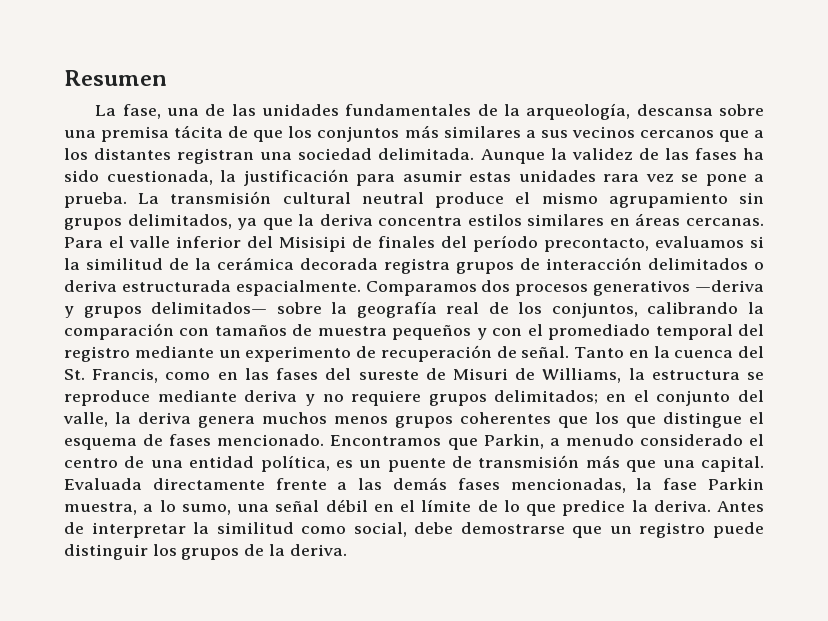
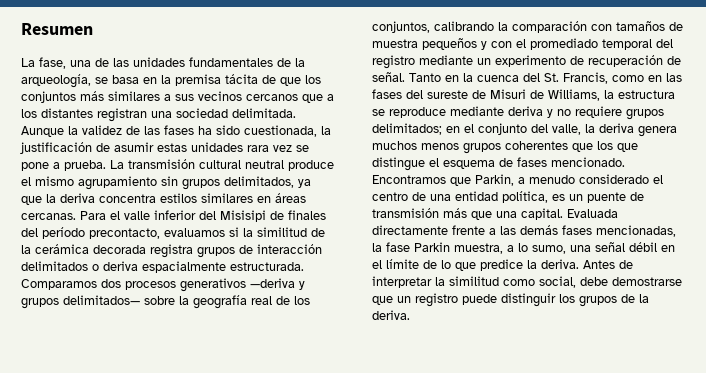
- La fase, una de las unidades fundamentales de la arqueología, descansa sobre una premisa tácita de que los conjuntos más similares a sus vecinos cercanos que a los distantes registran una sociedad delimitada.
+ La fase, una de las unidades fundamentales de la arqueología, se basa en la premisa tácita de que los conjuntos más similares a sus vecinos cercanos que a los distantes registran una sociedad delimitada.
- Aunque la validez de las fases ha sido cuestionada, la justificación para asumir estas unidades rara vez se pone a prueba.
+ Aunque la validez de las fases ha sido cuestionada, la justificación de asumir estas unidades rara vez se pone a prueba.
- Para el valle inferior del Misisipi de finales del período precontacto, evaluamos si la similitud de la cerámica decorada registra grupos de interacción delimitados o deriva estructurada espacialmente.
+ Para el valle inferior del Misisipi de finales del período precontacto, evaluamos si la similitud de la cerámica decorada registra grupos de interacción delimitados o deriva espacialmente estructurada.

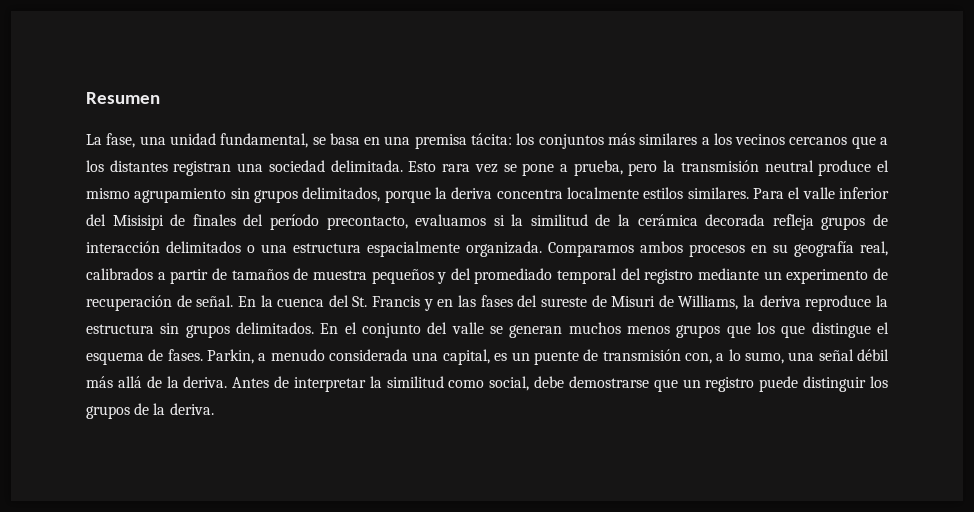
- La fase, una de las unidades fundamentales de la arqueología, se basa en la premisa tácita de que los conjuntos más similares a sus vecinos cercanos que a los distantes registran una sociedad delimitada.
+ La fase, una unidad fundamental, se basa en una premisa tácita: los conjuntos más similares a los vecinos cercanos que a los distantes registran una sociedad delimitada.
- Aunque la validez de las fases ha sido cuestionada, la justificación de asumir estas unidades rara vez se pone a prueba. La transmisión cultural neutral produce el mismo agrupamiento sin grupos delimitados, ya que la deriva concentra estilos similares en áreas cercanas.
+ Esto rara vez se pone a prueba, pero la transmisión neutral produce el mismo agrupamiento sin grupos delimitados, porque la deriva concentra localmente estilos similares.
- Para el valle inferior del Misisipi de finales del período precontacto, evaluamos si la similitud de la cerámica decorada registra grupos de interacción delimitados o deriva espacialmente estructurada. Comparamos dos procesos generativos —deriva y grupos delimitados— sobre la geografía real de los conjuntos, calibrando la comparación con tamaños de muestra pequeños y con el promediado temporal del registro mediante un experimento de recuperación de señal.
+ Para el valle inferior del Misisipi de finales del período precontacto, evaluamos si la similitud de la cerámica decorada refleja grupos de interacción delimitados o una estructura espacialmente organizada. Comparamos ambos procesos en su geografía real, calibrados a partir de tamaños de muestra pequeños y del promediado temporal del registro mediante un experimento de recuperación de señal.
- Tanto en la cuenca del St. Francis, como en las fases del sureste de Misuri de Williams, la estructura se reproduce mediante deriva y no requiere grupos delimitados; en el conjunto del valle, la deriva genera muchos menos grupos coherentes que los que distingue el esquema de fases mencionado. Encontramos que Parkin, a menudo considerado el centro de una entidad política, es un puente de transmisión más que una capital. Evaluada directamente frente a las demás fases mencionadas, la fase Parkin muestra, a lo sumo, una señal débil en el límite de lo que predice la deriva.
+ En la cuenca del St. Francis y en las fases del sureste de Misuri de Williams, la deriva reproduce la estructura sin grupos delimitados. En el conjunto del valle se generan muchos menos grupos que los que distingue el esquema de fases. Parkin, a menudo considerada una capital, es un puente de transmisión con, a lo sumo, una señal débil más allá de la deriva.

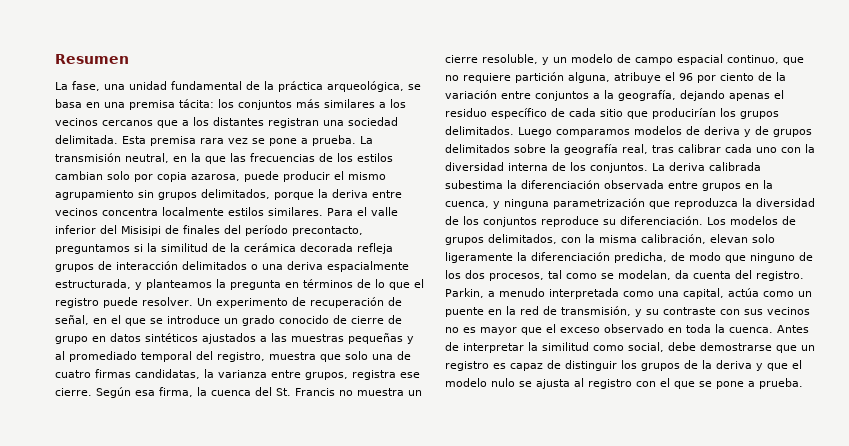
- La fase, una unidad fundamental, se basa en una premisa tácita: los conjuntos más similares a los vecinos cercanos que a los distantes registran una sociedad delimitada.
+ La fase, una unidad fundamental de la práctica arqueológica, se basa en una premisa tácita: los conjuntos más similares a los vecinos cercanos que a los distantes registran una sociedad delimitada.
- Esto rara vez se pone a prueba, pero la transmisión neutral produce el mismo agrupamiento sin grupos delimitados, porque la deriva concentra localmente estilos similares.
+ Esta premisa rara vez se pone a prueba. La transmisión neutral, en la que las frecuencias de los estilos cambian solo por copia azarosa, puede producir el mismo agrupamiento sin grupos delimitados, porque la deriva entre vecinos concentra localmente estilos similares.
- Para el valle inferior del Misisipi de finales del período precontacto, evaluamos si la similitud de la cerámica decorada refleja grupos de interacción delimitados o una estructura espacialmente organizada. Comparamos ambos procesos en su geografía real, calibrados a partir de tamaños de muestra pequeños y del promediado temporal del registro mediante un experimento de recuperación de señal. En la cuenca del St. Francis y en las fases del sureste de Misuri de Williams, la deriva reproduce la estructura sin grupos delimitados. En el conjunto del valle se generan muchos menos grupos que los que distingue el esquema de fases. Parkin, a menudo considerada una capital, es un puente de transmisión con, a lo sumo, una señal débil más allá de la deriva.
+ Para el valle inferior del Misisipi de finales del período precontacto, preguntamos si la similitud de la cerámica decorada refleja grupos de interacción delimitados o una deriva espacialmente estructurada, y planteamos la pregunta en términos de lo que el registro puede resolver. Un experimento de recuperación de señal, en el que se introduce un grado conocido de cierre de grupo en datos sintéticos ajustados a las muestras pequeñas y al promediado temporal del registro, muestra que solo una de cuatro firmas candidatas, la varianza entre grupos, registra ese cierre. Según esa firma, la cuenca del St. Francis no muestra un cierre resoluble, y un modelo de campo espacial continuo, que no requiere partición alguna, atribuye el 96 por ciento de la variación entre conjuntos a la geografía, dejando apenas el residuo específico de cada sitio que producirían los grupos delimitados. Luego comparamos modelos de deriva y de grupos delimitados sobre la geografía real, tras calibrar cada uno con la diversidad interna de los conjuntos. La deriva calibrada subestima la diferenciación observada entre grupos en la cuenca, y ninguna parametrización que reproduzca la diversidad de los conjuntos reproduce su diferenciación. Los modelos de grupos delimitados, con la misma calibración, elevan solo ligeramente la diferenciación predicha, de modo que ninguno de los dos procesos, tal como se modelan, da cuenta del registro. Parkin, a menudo interpretada como una capital, actúa como un puente en la red de transmisión, y su contraste con sus vecinos no es mayor que el exceso observado en toda la cuenca.
- Antes de interpretar la similitud como social, debe demostrarse que un registro puede distinguir los grupos de la deriva.
+ Antes de interpretar la similitud como social, debe demostrarse que un registro es capaz de distinguir los grupos de la deriva y que el modelo nulo se ajusta al registro con el que se pone a prueba.

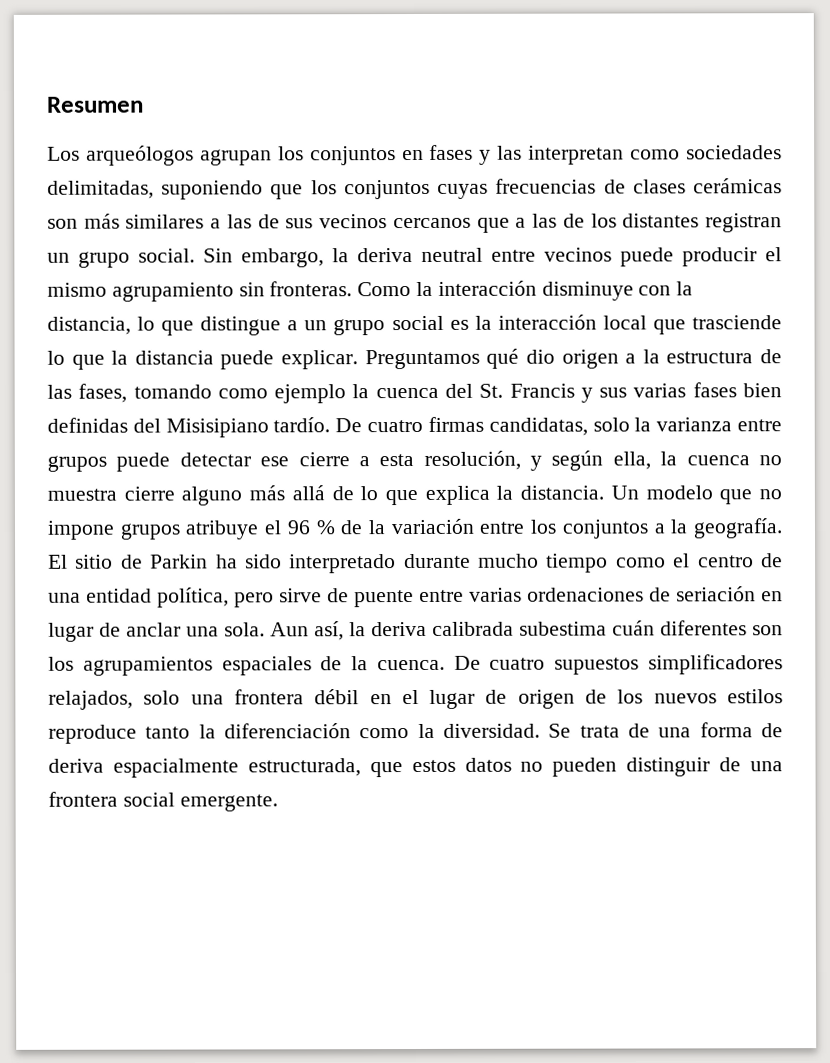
- La fase, una unidad fundamental de la práctica arqueológica, se basa en una premisa tácita: los conjuntos más similares a los vecinos cercanos que a los distantes registran una sociedad delimitada. Esta premisa rara vez se pone a prueba. La transmisión neutral, en la que las frecuencias de los estilos cambian solo por copia azarosa, puede producir el mismo agrupamiento sin grupos delimitados, porque la deriva entre vecinos concentra localmente estilos similares. Para el valle inferior del Misisipi de finales del período precontacto, preguntamos si la similitud de la cerámica decorada refleja grupos de interacción delimitados o una deriva espacialmente estructurada, y planteamos la pregunta en términos de lo que el registro puede resolver. Un experimento de recuperación de señal, en el que se introduce un grado conocido de cierre de grupo en datos sintéticos ajustados a las muestras pequeñas y al promediado temporal del registro, muestra que solo una de cuatro firmas candidatas, la varianza entre grupos, registra ese cierre. Según esa firma, la cuenca del St. Francis no muestra un cierre resoluble, y un modelo de campo espacial continuo, que no requiere partición alguna, atribuye el 96 por ciento de la variación entre conjuntos a la geografía, dejando apenas el residuo específico de cada sitio que producirían los grupos delimitados. Luego comparamos modelos de deriva y de grupos delimitados sobre la geografía real, tras calibrar cada uno con la diversidad interna de los conjuntos. La deriva calibrada subestima la diferenciación observada entre grupos en la cuenca, y ninguna parametrización que reproduzca la diversidad de los conjuntos reproduce su diferenciación. Los modelos de grupos delimitados, con la misma calibración, elevan solo ligeramente la diferenciación predicha, de modo que ninguno de los dos procesos, tal como se modelan, da cuenta del registro. Parkin, a menudo interpretada como una capital, actúa como un puente en la red de transmisión, y su contraste con sus vecinos no es mayor que el exceso observado en toda la cuenca. Antes de interpretar la similitud como social, debe demostrarse que un registro es capaz de distinguir los grupos de la deriva y que el modelo nulo se ajusta al registro con el que se pone a prueba.
+ Los arqueólogos agrupan los conjuntos en fases y las interpretan como sociedades delimitadas, suponiendo que los conjuntos cuyas frecuencias de clases cerámicas son más similares a las de sus vecinos cercanos que a las de los distantes registran un grupo social. Sin embargo, la deriva neutral entre vecinos puede producir el mismo agrupamiento sin fronteras. Como la interacción disminuye con la distancia, lo que distingue a un grupo social es la interacción local que trasciende lo que la distancia puede explicar. Preguntamos qué dio origen a la estructura de las fases, tomando como ejemplo la cuenca del St. Francis y sus varias fases bien definidas del Misisipiano tardío. De cuatro firmas candidatas, solo la varianza entre grupos puede detectar ese cierre a esta resolución, y según ella, la cuenca no muestra cierre alguno más allá de lo que explica la distancia. Un modelo que no impone grupos atribuye el 96 % de la variación entre los conjuntos a la geografía. El sitio de Parkin ha sido interpretado durante mucho tiempo como el centro de una entidad política, pero sirve de puente entre varias ordenaciones de seriación en lugar de anclar una sola. Aun así, la deriva calibrada subestima cuán diferentes son los agrupamientos espaciales de la cuenca. De cuatro supuestos simplificadores relajados, solo una frontera débil en el lugar de origen de los nuevos estilos reproduce tanto la diferenciación como la diversidad. Se trata de una forma de deriva espacialmente estructurada, que estos datos no pueden distinguir de una frontera social emergente.

